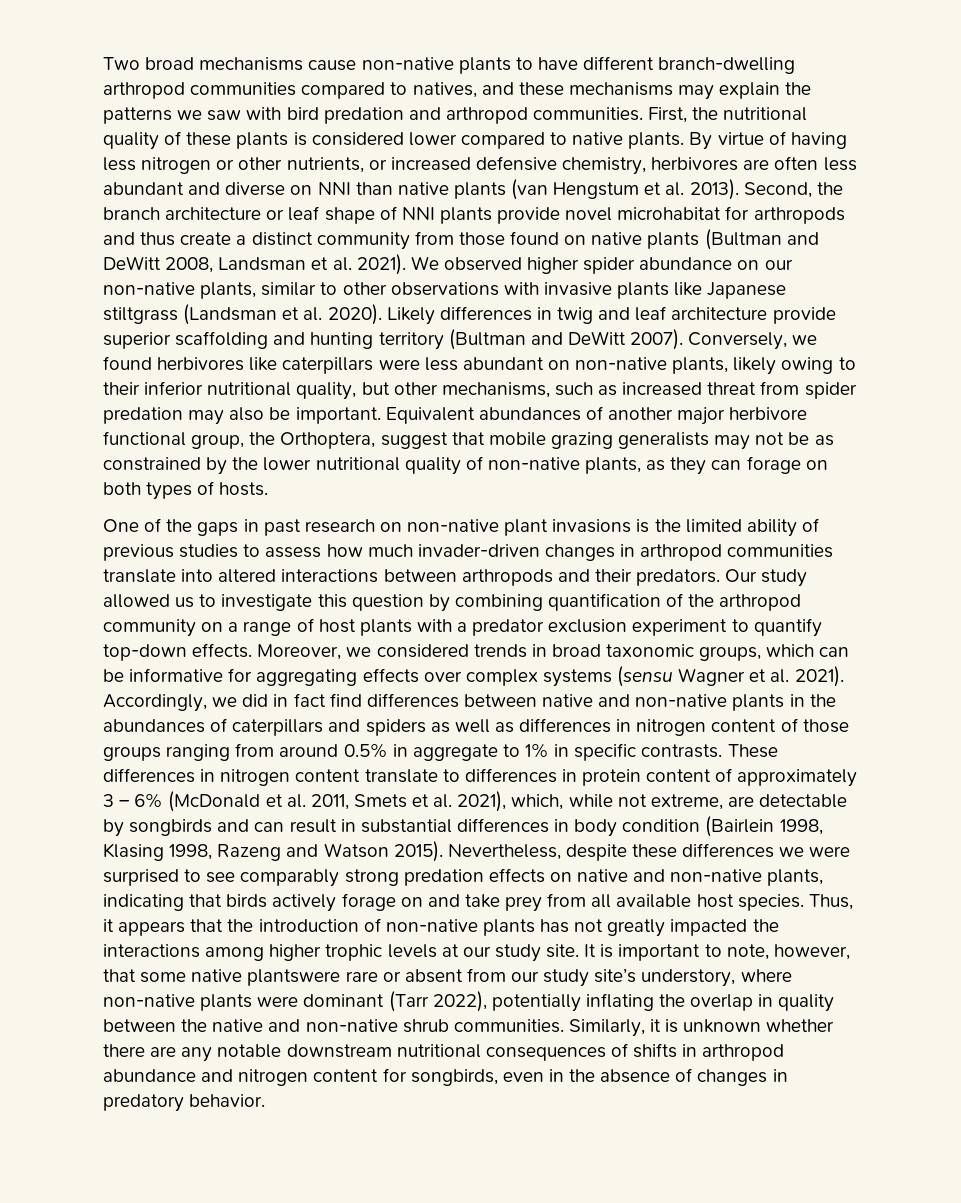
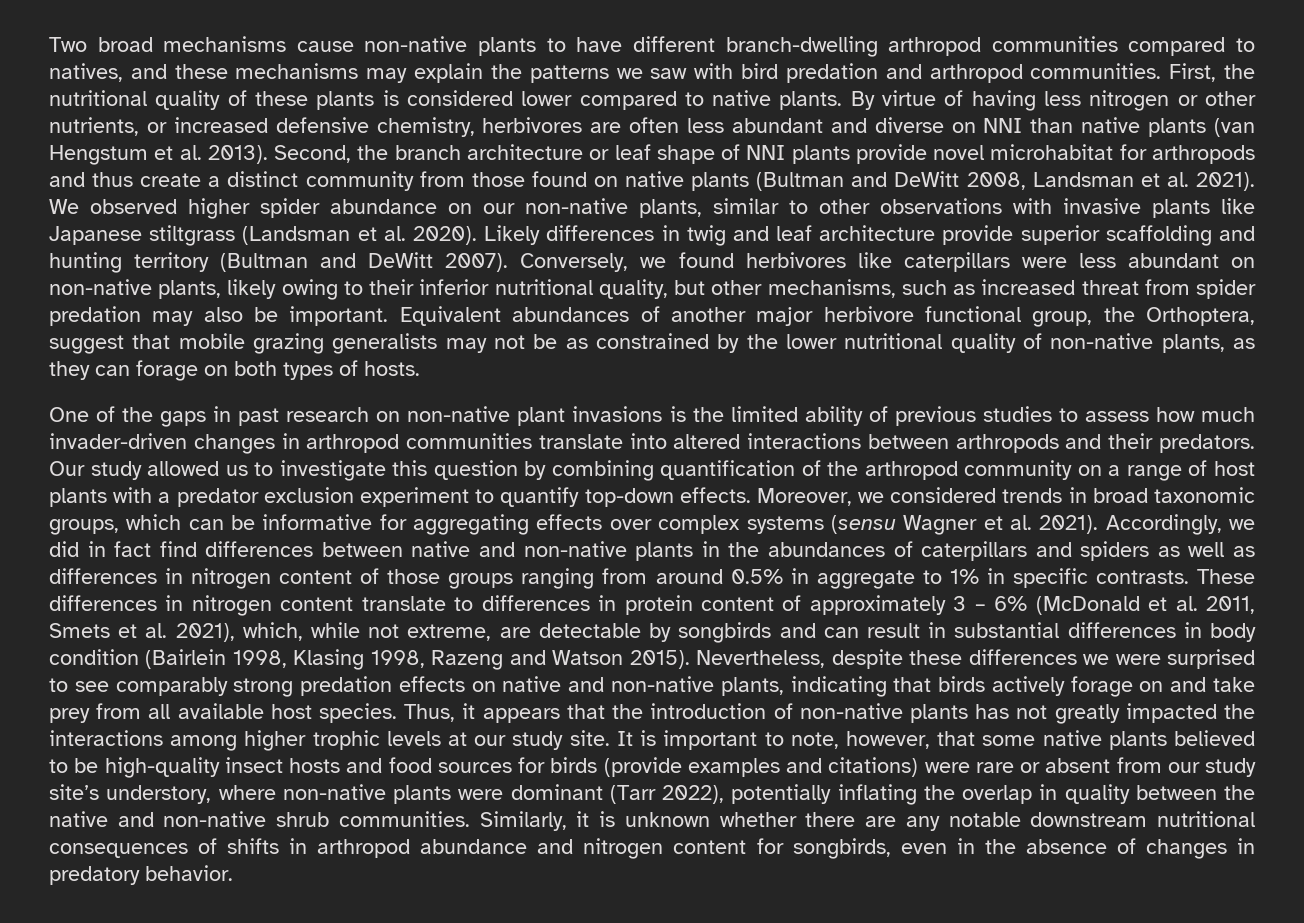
- It is important to note, however, that some native plantswere rare or absent from our study site’s understory, where non-native plants were dominant (Tarr 2022), potentially inflating the overlap in quality between the native and non-native shrub communities.
+ It is important to note, however, that some native plants believed to be high-quality insect hosts and food sources for birds (provide examples and citations) were rare or absent from our study site’s understory, where non-native plants were dominant (Tarr 2022), potentially inflating the overlap in quality between the native and non-native shrub communities.

